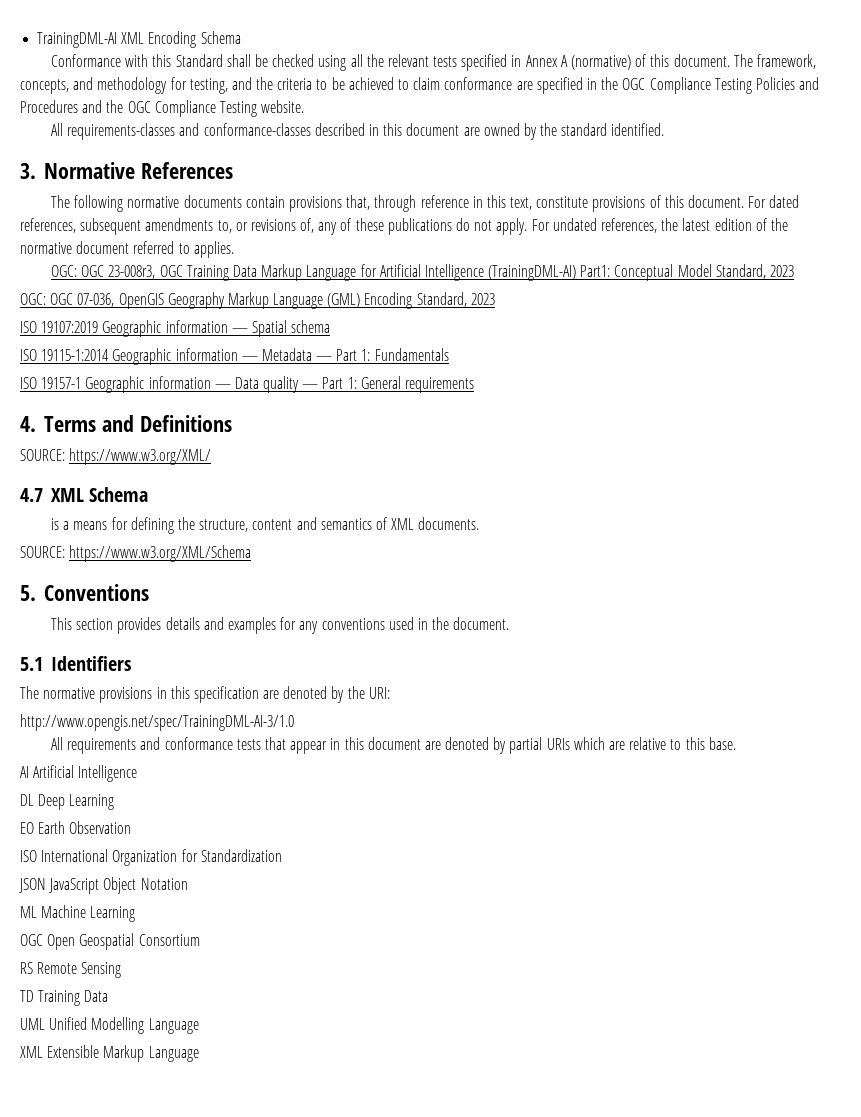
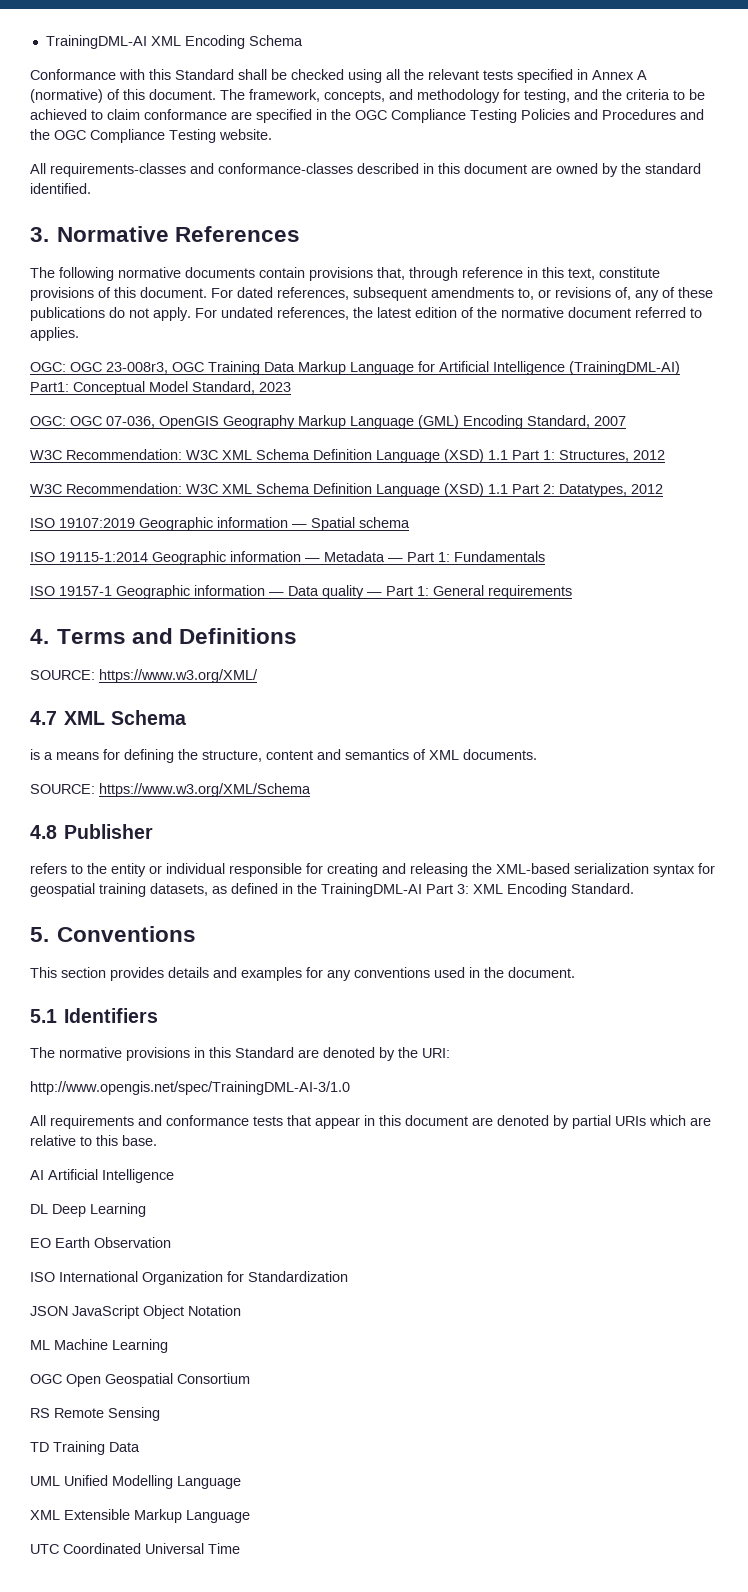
- OGC: OGC 07-036, OpenGIS Geography Markup Language (GML) Encoding Standard, 2023
+ OGC: OGC 07-036, OpenGIS Geography Markup Language (GML) Encoding Standard, 2007
+ W3C Recommendation: W3C XML Schema Definition Language (XSD) 1.1 Part 1: Structures, 2012
+ W3C Recommendation: W3C XML Schema Definition Language (XSD) 1.1 Part 2: Datatypes, 2012
+ 4.8 Publisher
+ refers to the entity or individual responsible for creating and releasing the XML-based serialization syntax for geospatial training datasets, as defined in the TrainingDML-AI Part 3: XML Encoding Standard.
- The normative provisions in this specification are denoted by the URI:
+ The normative provisions in this Standard are denoted by the URI:
+ UTC Coordinated Universal Time

